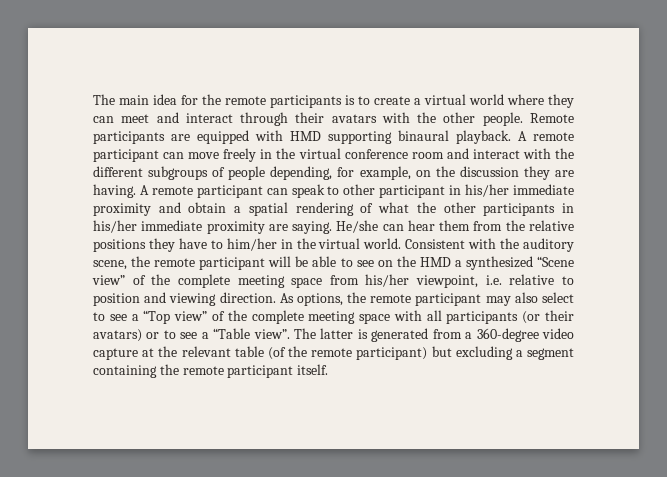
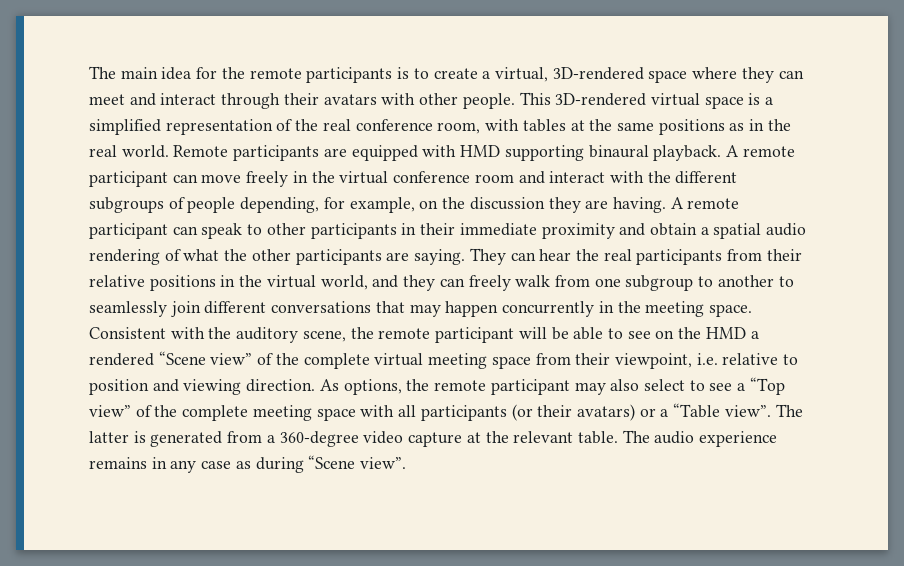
- The main idea for the remote participants is to create a virtual world where they can meet and interact through their avatars with the other people.
+ The main idea for the remote participants is to create a virtual, 3D-rendered space where they can meet and interact through their avatars with other people.
+ This 3D-rendered virtual space is a simplified representation of the real conference room, with tables at the same positions as in the real world.
- A remote participant can speak to other participant in his/her immediate proximity and obtain a spatial rendering of what the other participants in his/her immediate proximity are saying.
+ A remote participant can speak to other participants in their immediate proximity and obtain a spatial audio rendering of what the other participants are saying.
- He/she can hear them from the relative positions they have to him/her in the virtual world.
+ They can hear the real participants from their relative positions in the virtual world, and they can freely walk from one subgroup to another to seamlessly join different conversations that may happen concurrently in the meeting space.
- Consistent with the auditory scene, the remote participant will be able to see on the HMD a synthesized “Scene view” of the complete meeting space from his/her viewpoint, i.e. relative to position and viewing direction.
+ Consistent with the auditory scene, the remote participant will be able to see on the HMD a rendered “Scene view” of the complete virtual meeting space from their viewpoint, i.e. relative to position and viewing direction.
- As options, the remote participant may also select to see a “Top view” of the complete meeting space with all participants (or their avatars) or to see a “Table view”.
+ As options, the remote participant may also select to see a “Top view” of the complete meeting space with all participants (or their avatars) or a “Table view”.
- The latter is generated from a 360-degree video capture at the relevant table (of the remote participant) but excluding a segment containing the remote participant itself.
+ The latter is generated from a 360-degree video capture at the relevant table. The audio experience remains in any case as during “Scene view”.

